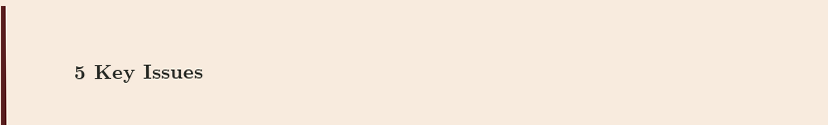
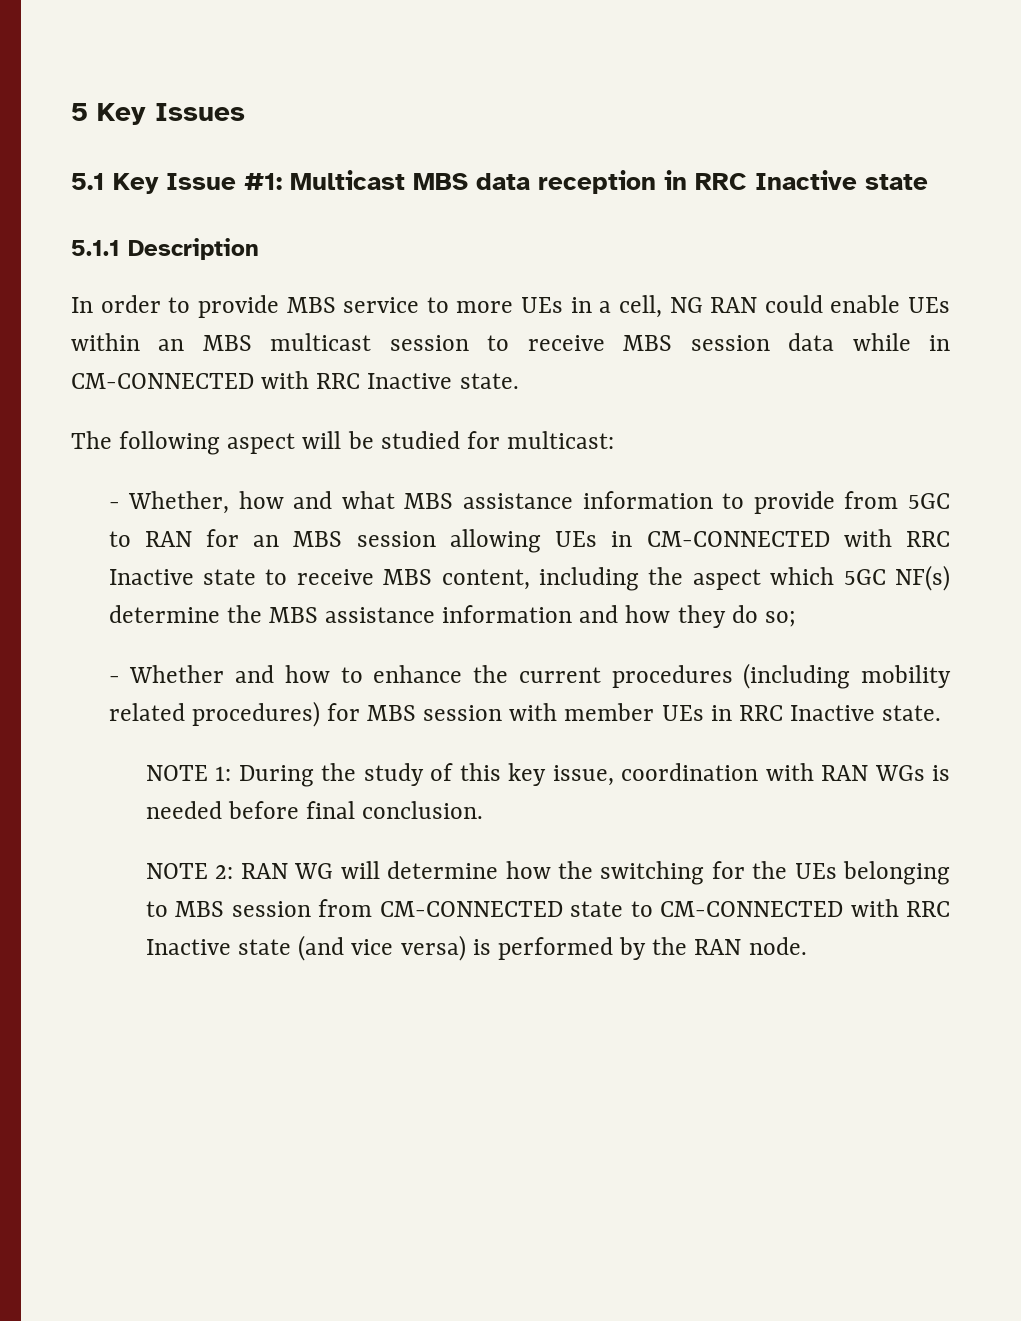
+ 5.1 Key Issue #1: Multicast MBS data reception in RRC Inactive state
+ 5.1.1 Description
+ In order to provide MBS service to more UEs in a cell, NG RAN could enable UEs within an MBS multicast session to receive MBS session data while in CM-CONNECTED with RRC Inactive state.
+ The following aspect will be studied for multicast:
+ - Whether, how and what MBS assistance information to provide from 5GC to RAN for an MBS session allowing UEs in CM-CONNECTED with RRC Inactive state to receive MBS content, including the aspect which 5GC NF(s) determine the MBS assistance information and how they do so;
+ - Whether and how to enhance the current procedures (including mobility related procedures) for MBS session with member UEs in RRC Inactive state.
+ NOTE 1: During the study of this key issue, coordination with RAN WGs is needed before final conclusion.
+ NOTE 2: RAN WG will determine how the switching for the UEs belonging to MBS session from CM-CONNECTED state to CM-CONNECTED with RRC Inactive state (and vice versa) is performed by the RAN node.

